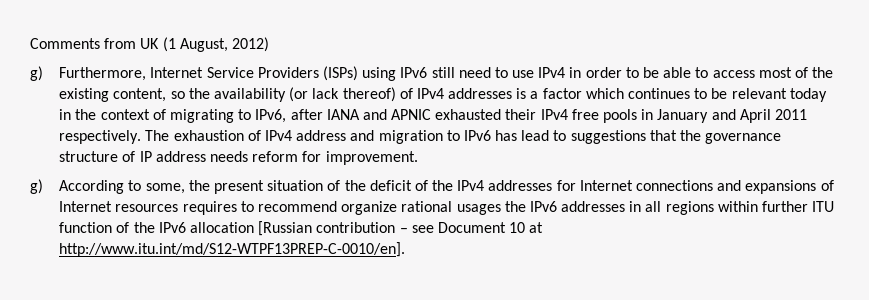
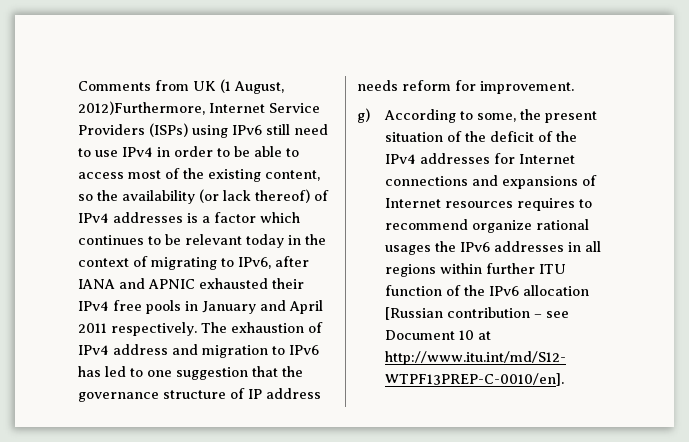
- Comments from UK (1 August, 2012)
- g) Furthermore, Internet Service Providers (ISPs) using IPv6 still need to use IPv4 in order to be able to access most of the existing content, so the availability (or lack thereof) of IPv4 addresses is a factor which continues to be relevant today in the context of migrating to IPv6, after IANA and APNIC exhausted their IPv4 free pools in January and April 2011 respectively.
+ Comments from UK (1 August, 2012)Furthermore, Internet Service Providers (ISPs) using IPv6 still need to use IPv4 in order to be able to access most of the existing content, so the availability (or lack thereof) of IPv4 addresses is a factor which continues to be relevant today in the context of migrating to IPv6, after IANA and APNIC exhausted their IPv4 free pools in January and April 2011 respectively.
- The exhaustion of IPv4 address and migration to IPv6 has lead to suggestions that the governance structure of IP address needs reform for improvement.
+ The exhaustion of IPv4 address and migration to IPv6 has led to one suggestion that the governance structure of IP address needs reform for improvement.

